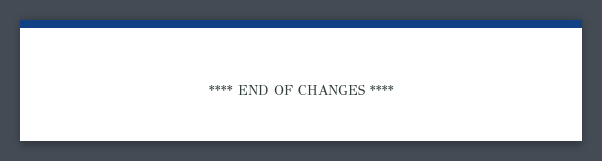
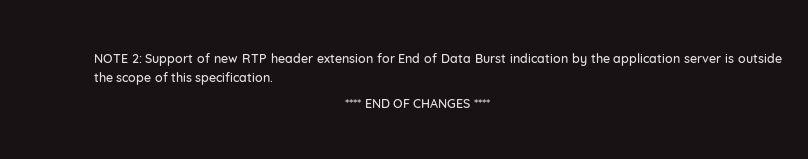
+ NOTE 2: Support of new RTP header extension for End of Data Burst indication by the application server is outside the scope of this specification.

